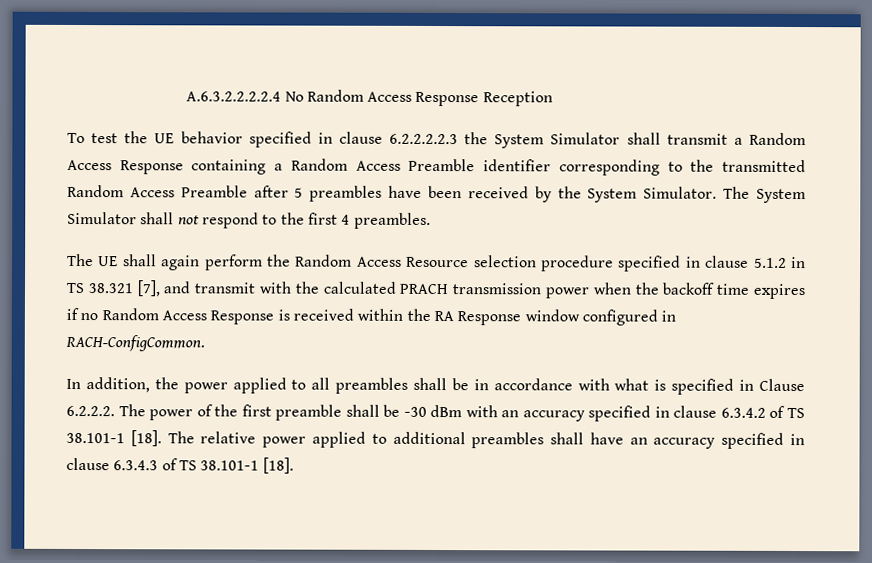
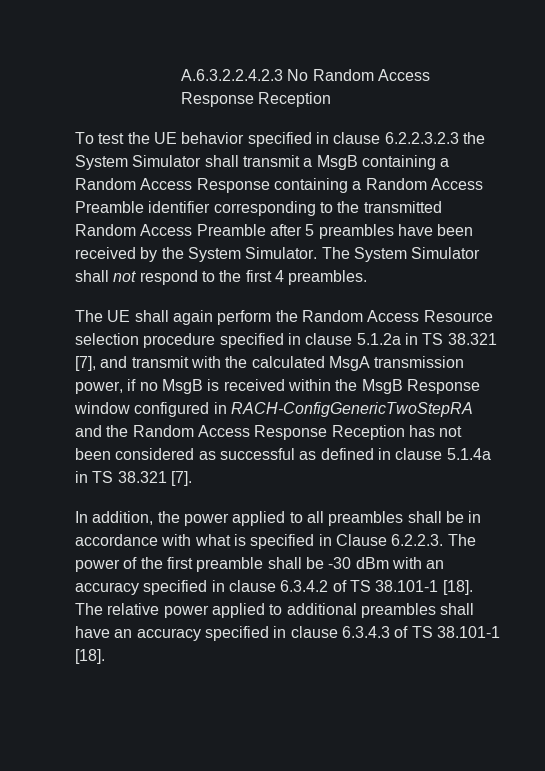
- A.6.3.2.2.2.2.4 No Random Access Response Reception
+ A.6.3.2.2.4.2.3 No Random Access Response Reception
- To test the UE behavior specified in clause 6.2.2.2.2.3 the System Simulator shall transmit a Random Access Response containing a Random Access Preamble identifier corresponding to the transmitted Random Access Preamble after 5 preambles have been received by the System Simulator.
+ To test the UE behavior specified in clause 6.2.2.3.2.3 the System Simulator shall transmit a MsgB containing a Random Access Response containing a Random Access Preamble identifier corresponding to the transmitted Random Access Preamble after 5 preambles have been received by the System Simulator.
- The UE shall again perform the Random Access Resource selection procedure specified in clause 5.1.2 in TS 38.321 [7], and transmit with the calculated PRACH transmission power when the backoff time expires if no Random Access Response is received within the RA Response window configured in RACH-ConfigCommon.
+ The UE shall again perform the Random Access Resource selection procedure specified in clause 5.1.2a in TS 38.321 [7], and transmit with the calculated MsgA transmission power, if no MsgB is received within the MsgB Response window configured in RACH-ConfigGenericTwoStepRA and the Random Access Response Reception has not been considered as successful as defined in clause 5.1.4a in TS 38.321 [7].
- In addition, the power applied to all preambles shall be in accordance with what is specified in Clause 6.2.2.2. The power of the first preamble shall be -30 dBm with an accuracy specified in clause 6.3.4.2 of TS 38.101-1 [18].
+ In addition, the power applied to all preambles shall be in accordance with what is specified in Clause 6.2.2.3. The power of the first preamble shall be -30 dBm with an accuracy specified in clause 6.3.4.2 of TS 38.101-1 [18].

